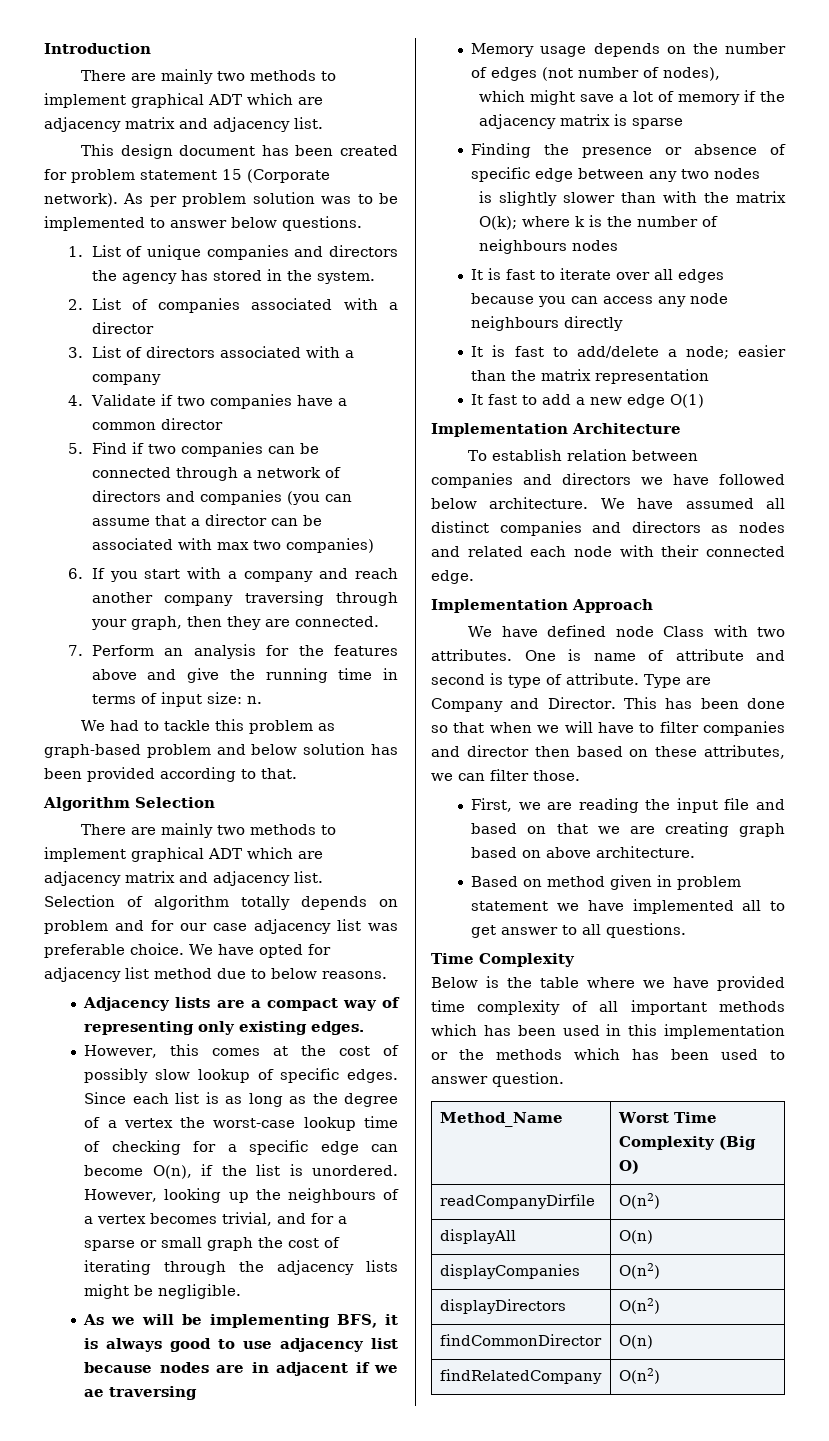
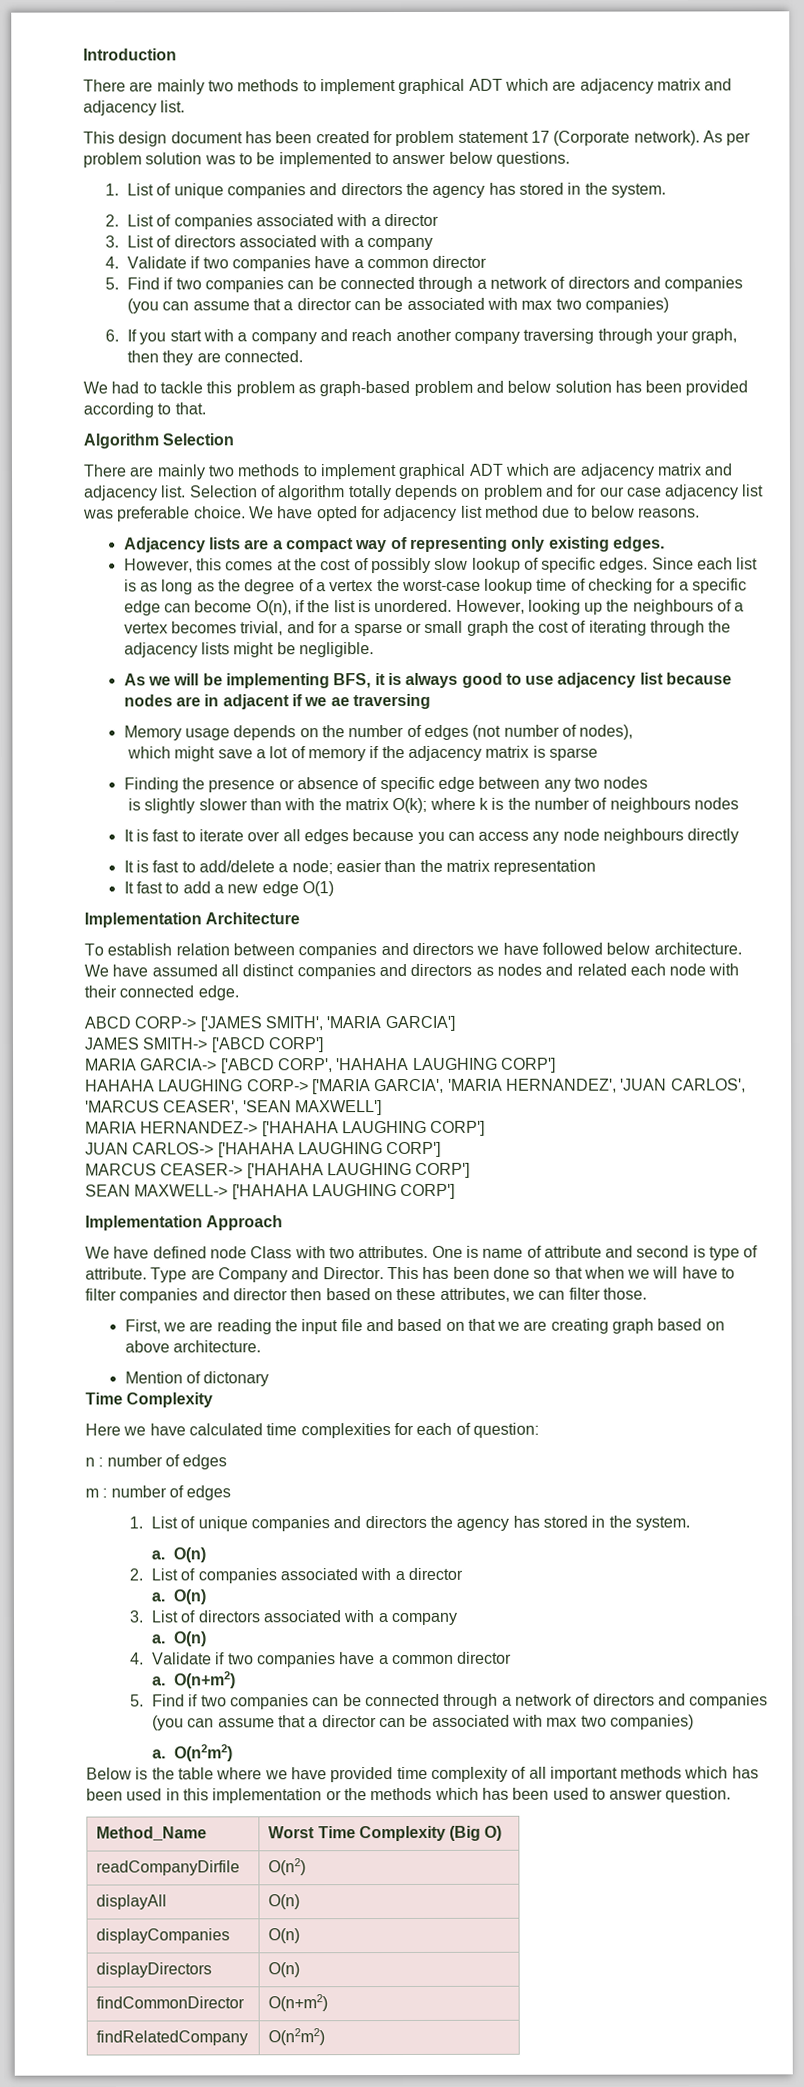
- This design document has been created for problem statement 15 (Corporate network).
+ This design document has been created for problem statement 17 (Corporate network).
- 7. Perform an analysis for the features above and give the running time in terms of input size: n.
+ ABCD CORP-> ['JAMES SMITH', 'MARIA GARCIA']
+ JAMES SMITH-> ['ABCD CORP']
+ MARIA GARCIA-> ['ABCD CORP', 'HAHAHA LAUGHING CORP']
+ HAHAHA LAUGHING CORP-> ['MARIA GARCIA', 'MARIA HERNANDEZ', 'JUAN CARLOS', 'MARCUS CEASER', 'SEAN MAXWELL']
+ MARIA HERNANDEZ-> ['HAHAHA LAUGHING CORP']
+ JUAN CARLOS-> ['HAHAHA LAUGHING CORP']
+ MARCUS CEASER-> ['HAHAHA LAUGHING CORP']
+ SEAN MAXWELL-> ['HAHAHA LAUGHING CORP']
- Based on method given in problem statement we have implemented all to get answer to all questions.
+ Mention of dictonary
  Time Complexity
+ Here we have calculated time complexities for each of question:
+ n : number of edges
+ m : number of edges
+ 1. List of unique companies and directors the agency has stored in the system.
+ a. O(n)
+ 2. List of companies associated with a director
+ a. O(n)
+ 3. List of directors associated with a company
+ a. O(n)
+ 4. Validate if two companies have a common director
+ a. O(n+m2)
+ 5. Find if two companies can be connected through a network of directors and companies (you can assume that a director can be associated with max two companies)
+ a. O(n2m2)
- displayCompanies | O(n2)
+ displayCompanies | O(n)
- displayDirectors | O(n2)
+ displayDirectors | O(n)
- findCommonDirector | O(n)
+ findCommonDirector | O(n+m2)
- findRelatedCompany | O(n2)
+ findRelatedCompany | O(n2m2)

